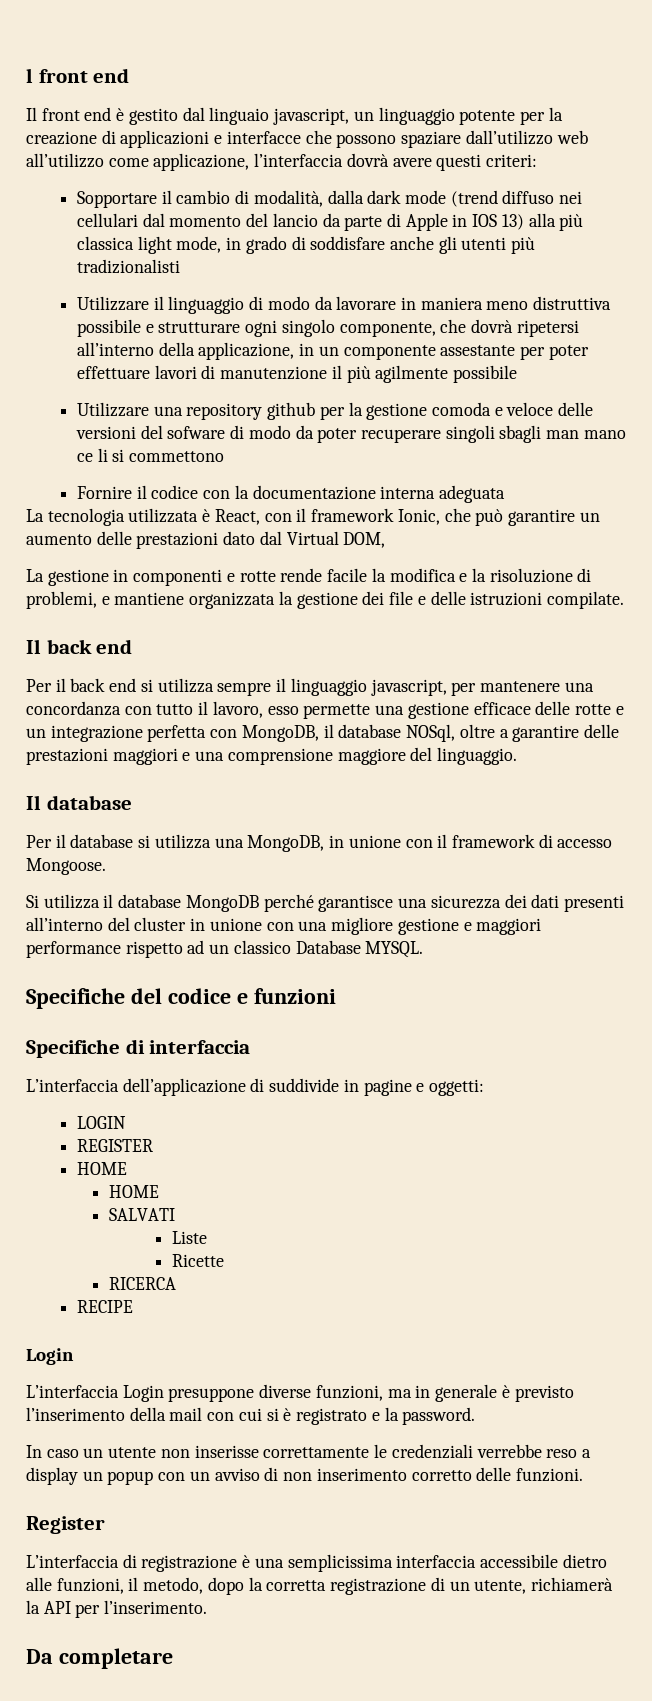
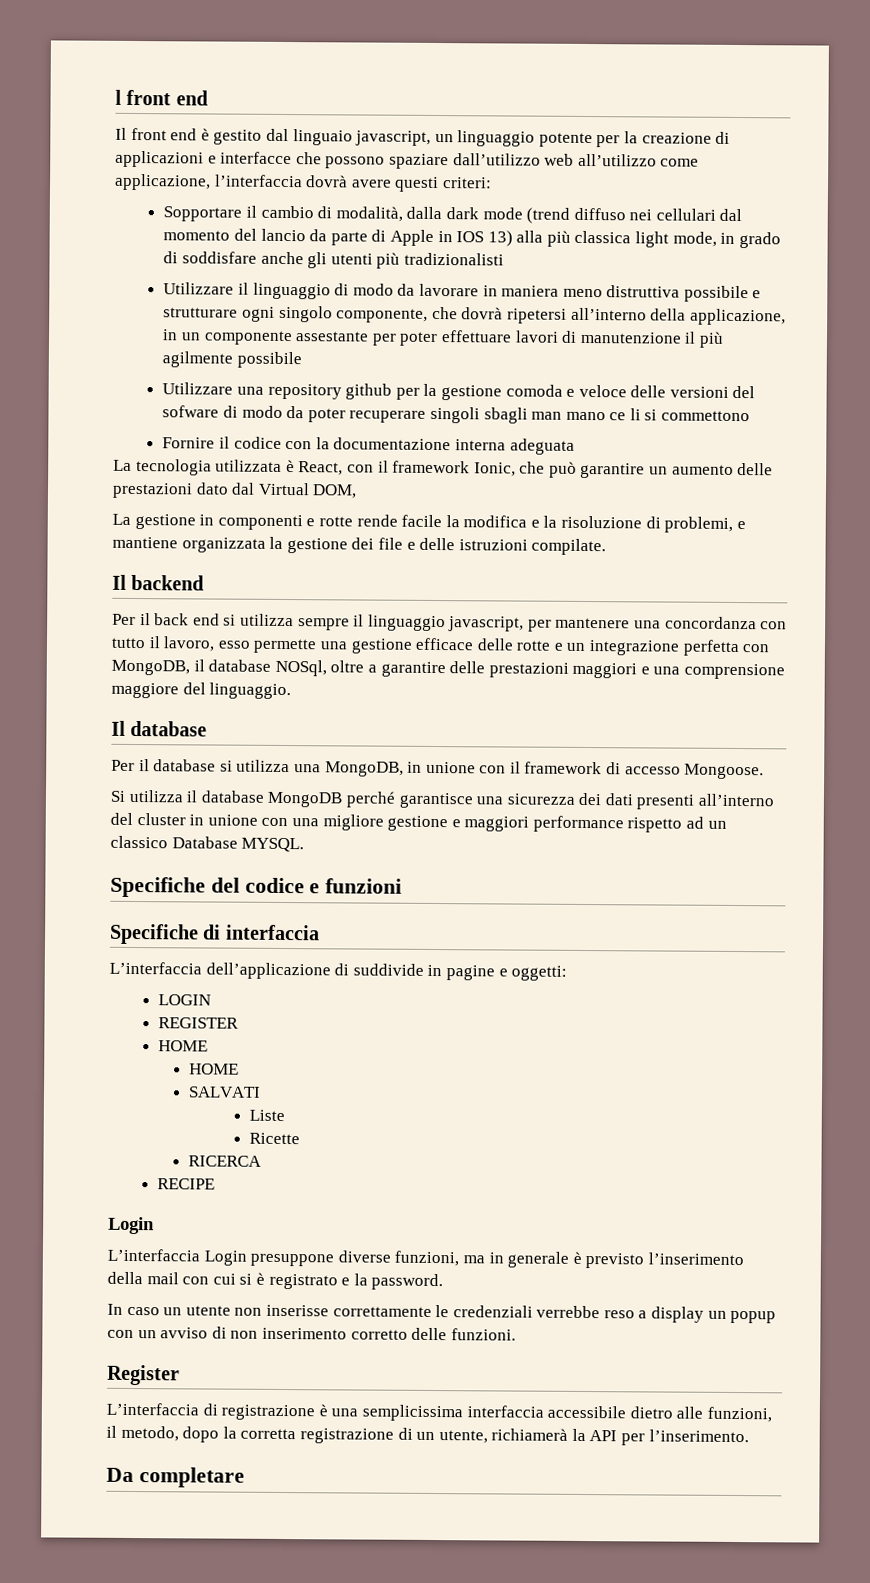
- Il back end
+ Il backend

